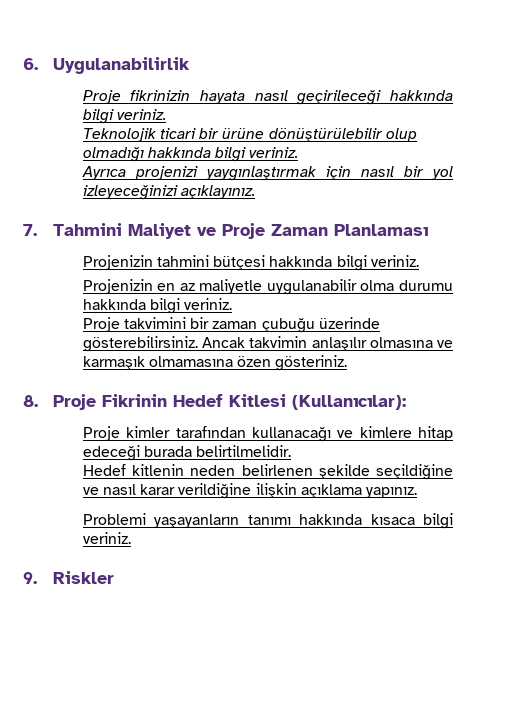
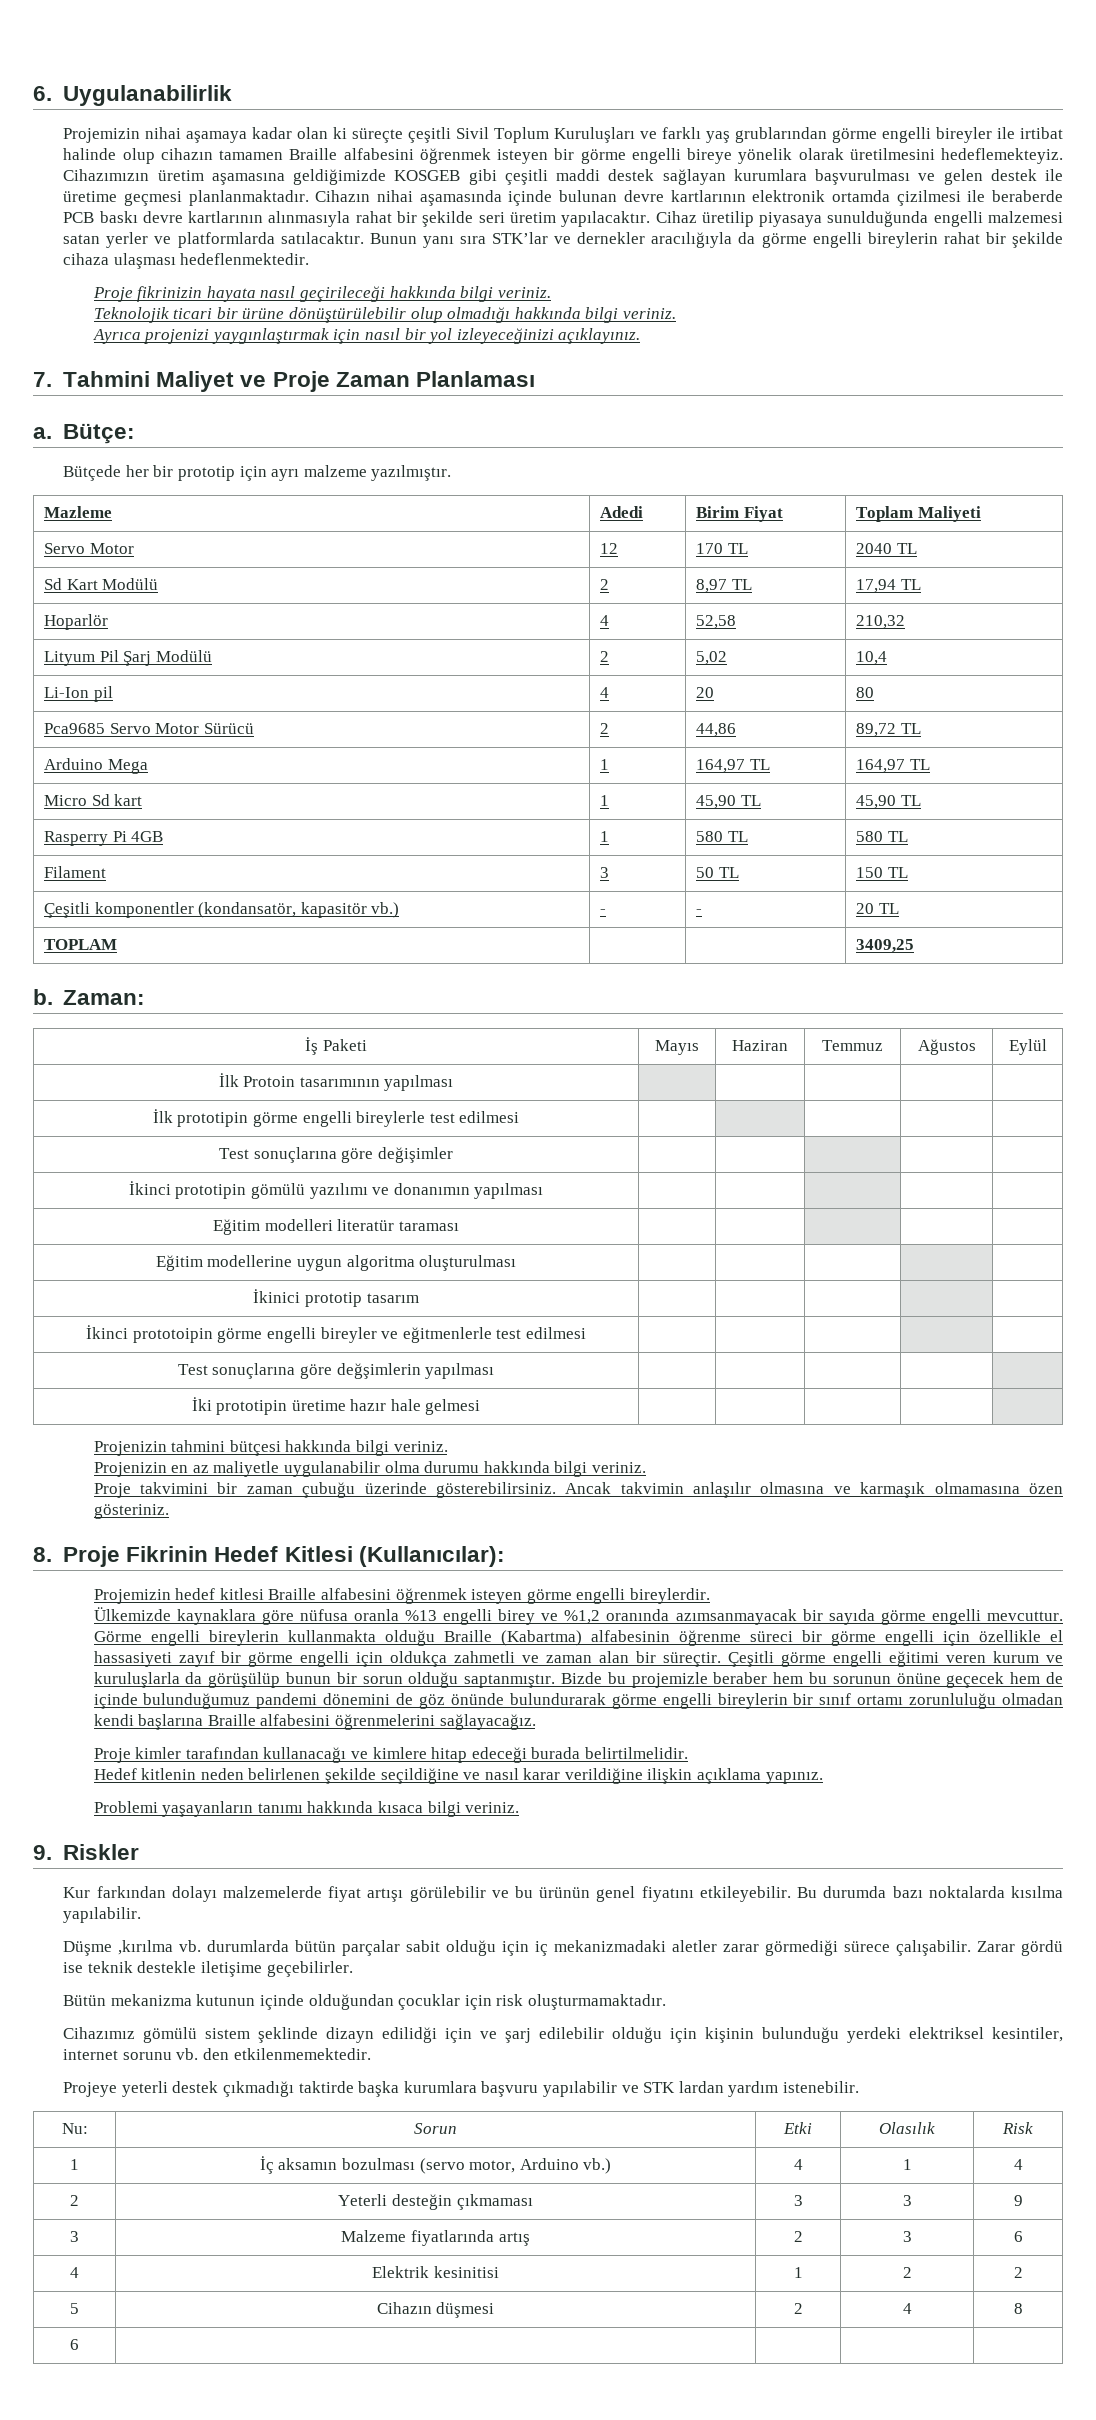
+ Projemizin nihai aşamaya kadar olan ki süreçte çeşitli Sivil Toplum Kuruluşları ve farklı yaş grublarından görme engelli bireyler ile irtibat halinde olup cihazın tamamen Braille alfabesini öğrenmek isteyen bir görme engelli bireye yönelik olarak üretilmesini hedeflemekteyiz. Cihazımızın üretim aşamasına geldiğimizde KOSGEB gibi çeşitli maddi destek sağlayan kurumlara başvurulması ve gelen destek ile üretime geçmesi planlanmaktadır. Cihazın nihai aşamasında içinde bulunan devre kartlarının elektronik ortamda çizilmesi ile beraberde PCB baskı devre kartlarının alınmasıyla rahat bir şekilde seri üretim yapılacaktır. Cihaz üretilip piyasaya sunulduğunda engelli malzemesi satan yerler ve platformlarda satılacaktır. Bunun yanı sıra STK’lar ve dernekler aracılığıyla da görme engelli bireylerin rahat bir şekilde cihaza ulaşması hedeflenmektedir.
+ a. Bütçe:
+ Bütçede her bir prototip için ayrı malzeme yazılmıştır.
+ Mazleme | Adedi | Birim Fiyat | Toplam Maliyeti
+ Servo Motor | 12 | 170 TL | 2040 TL
+ Sd Kart Modülü | 2 | 8,97 TL | 17,94 TL
+ Hoparlör | 4 | 52,58 | 210,32
+ Lityum Pil Şarj Modülü | 2 | 5,02 | 10,4
+ Li-Ion pil | 4 | 20 | 80
+ Pca9685 Servo Motor Sürücü | 2 | 44,86 | 89,72 TL
+ Arduino Mega | 1 | 164,97 TL | 164,97 TL
+ Micro Sd kart | 1 | 45,90 TL | 45,90 TL
+ Rasperry Pi 4GB | 1 | 580 TL | 580 TL
+ Filament | 3 | 50 TL | 150 TL
+ Çeşitli komponentler (kondansatör, kapasitör vb.) | - | - | 20 TL
+ TOPLAM | | | 3409,25
+ b. Zaman:
+ İş Paketi | Mayıs | Haziran | Temmuz | Ağustos | Eylül
+ İlk Protoin tasarımının yapılması | | | | |
+ İlk prototipin görme engelli bireylerle test edilmesi | | | | |
+ Test sonuçlarına göre değişimler | | | | |
+ İkinci prototipin gömülü yazılımı ve donanımın yapılması | | | | |
+ Eğitim modelleri literatür taraması | | | | |
+ Eğitim modellerine uygun algoritma oluşturulması | | | | |
+ İkinici prototip tasarım | | | | |
+ İkinci prototoipin görme engelli bireyler ve eğitmenlerle test edilmesi | | | | |
+ Test sonuçlarına göre değşimlerin yapılması | | | | |
+ İki prototipin üretime hazır hale gelmesi | | | | |
+ Projemizin hedef kitlesi Braille alfabesini öğrenmek isteyen görme engelli bireylerdir.
+ Ülkemizde kaynaklara göre nüfusa oranla %13 engelli birey ve %1,2 oranında azımsanmayacak bir sayıda görme engelli mevcuttur. Görme engelli bireylerin kullanmakta olduğu Braille (Kabartma) alfabesinin öğrenme süreci bir görme engelli için özellikle el hassasiyeti zayıf bir görme engelli için oldukça zahmetli ve zaman alan bir süreçtir. Çeşitli görme engelli eğitimi veren kurum ve kuruluşlarla da görüşülüp bunun bir sorun olduğu saptanmıştır. Bizde bu projemizle beraber hem bu sorunun önüne geçecek hem de içinde bulunduğumuz pandemi dönemini de göz önünde bulundurarak görme engelli bireylerin bir sınıf ortamı zorunluluğu olmadan kendi başlarına Braille alfabesini öğrenmelerini sağlayacağız.
+ Kur farkından dolayı malzemelerde fiyat artışı görülebilir ve bu ürünün genel fiyatını etkileyebilir. Bu durumda bazı noktalarda kısılma yapılabilir.
+ Düşme ,kırılma vb. durumlarda bütün parçalar sabit olduğu için iç mekanizmadaki aletler zarar görmediği sürece çalışabilir. Zarar gördü ise teknik destekle iletişime geçebilirler.
+ Bütün mekanizma kutunun içinde olduğundan çocuklar için risk oluşturmamaktadır.
+ Cihazımız gömülü sistem şeklinde dizayn edilidği için ve şarj edilebilir olduğu için kişinin bulunduğu yerdeki elektriksel kesintiler, internet sorunu vb. den etkilenmemektedir.
+ Projeye yeterli destek çıkmadığı taktirde başka kurumlara başvuru yapılabilir ve STK lardan yardım istenebilir.
+ Nu: | Sorun | Etki | Olasılık | Risk
+ 1 | İç aksamın bozulması (servo motor, Arduino vb.) | 4 | 1 | 4
+ 2 | Yeterli desteğin çıkmaması | 3 | 3 | 9
+ 3 | Malzeme fiyatlarında artış | 2 | 3 | 6
+ 4 | Elektrik kesinitisi | 1 | 2 | 2
+ 5 | Cihazın düşmesi | 2 | 4 | 8
+ 6 | | | |

